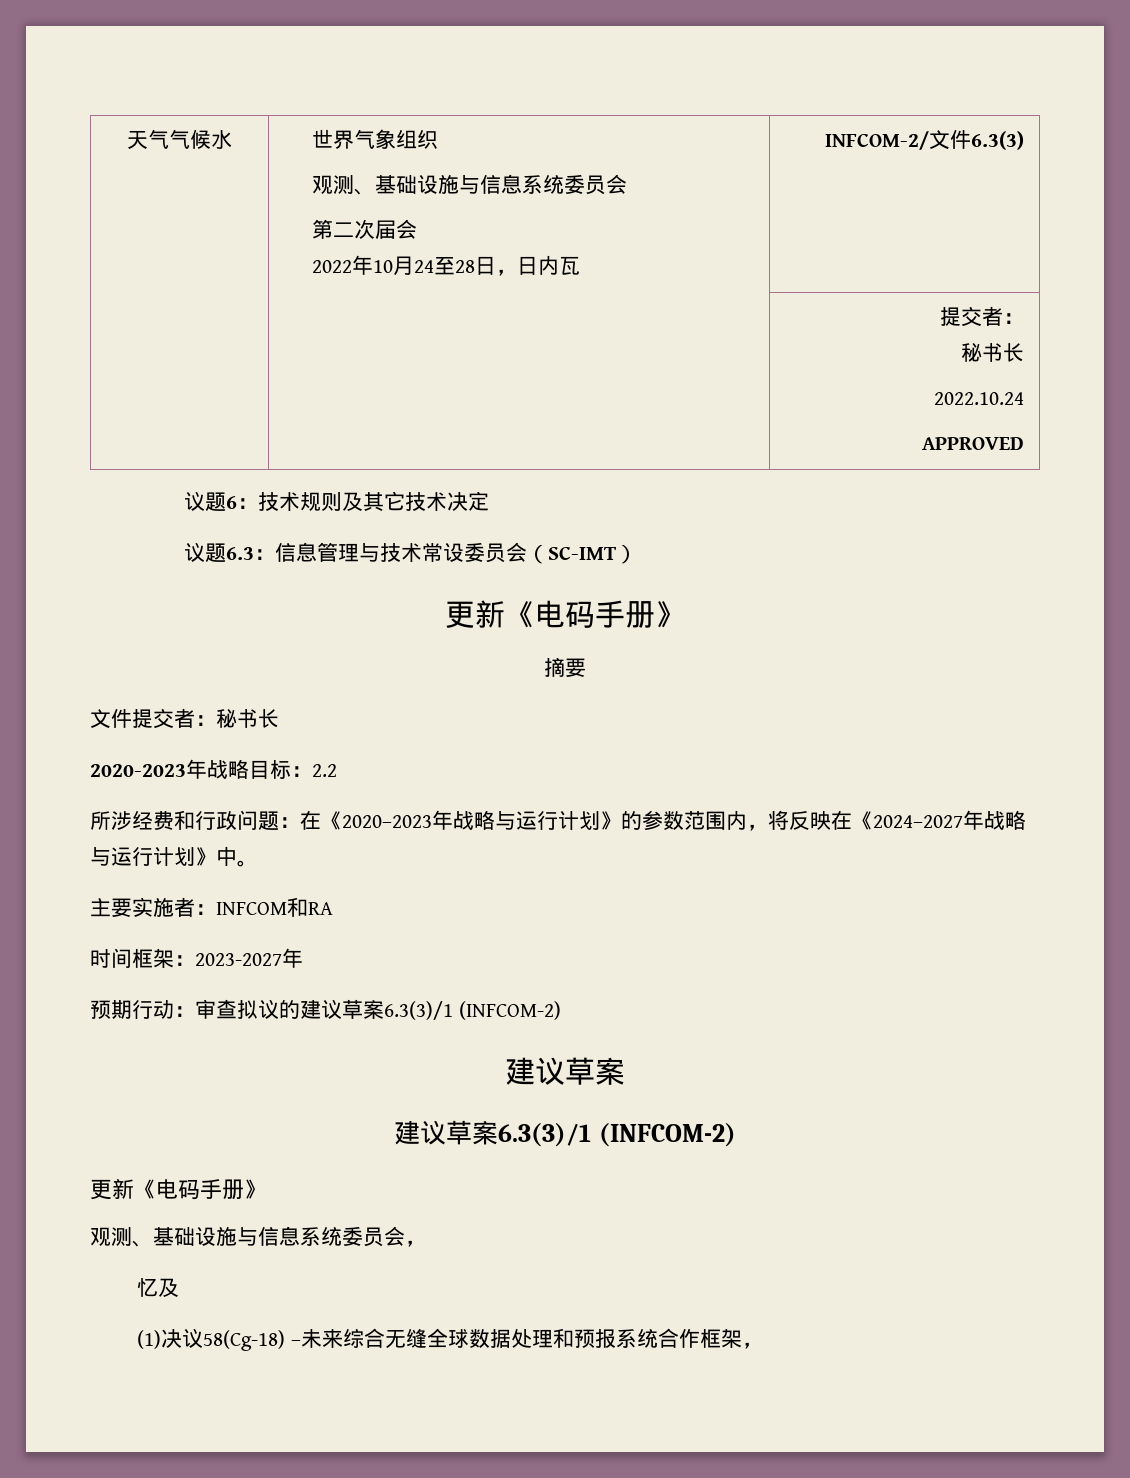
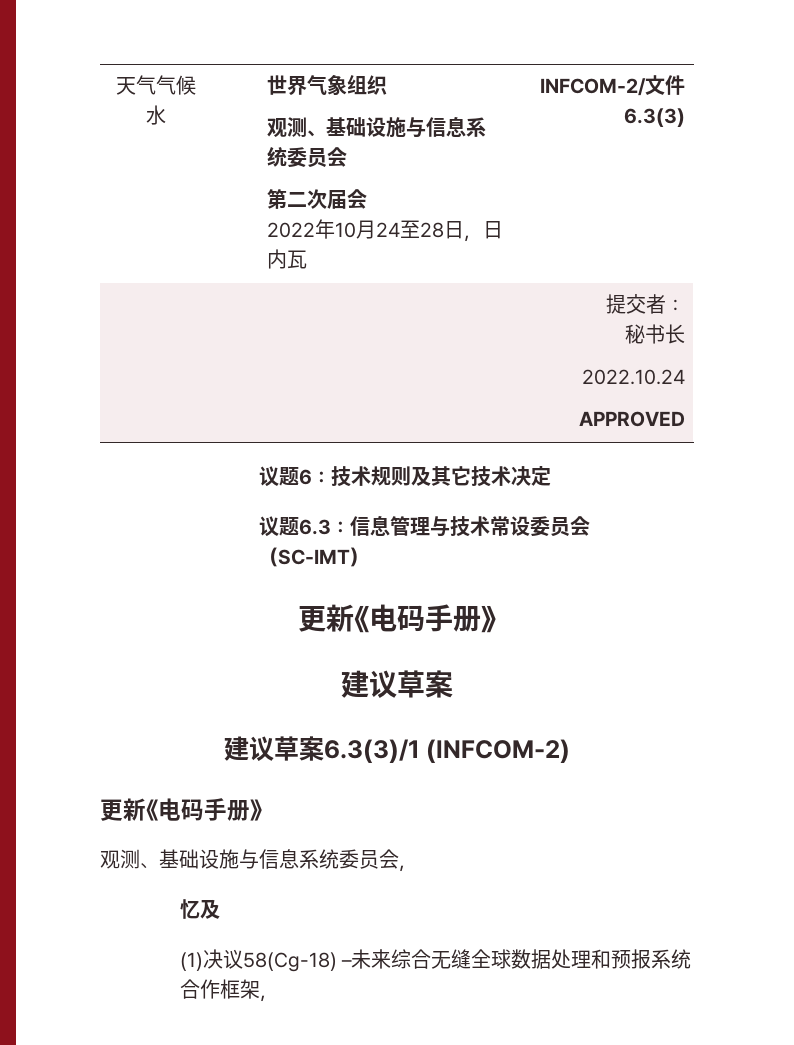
- 摘要
- 文件提交者：秘书长
- 2020-2023年战略目标：2.2
- 所涉经费和行政问题：在《2020–2023年战略与运行计划》的参数范围内，将反映在《2024–2027年战略与运行计划》中。
- 主要实施者：INFCOM和RA
- 时间框架：2023-2027年
- 预期行动：审查拟议的建议草案6.3(3)/1 (INFCOM-2)

